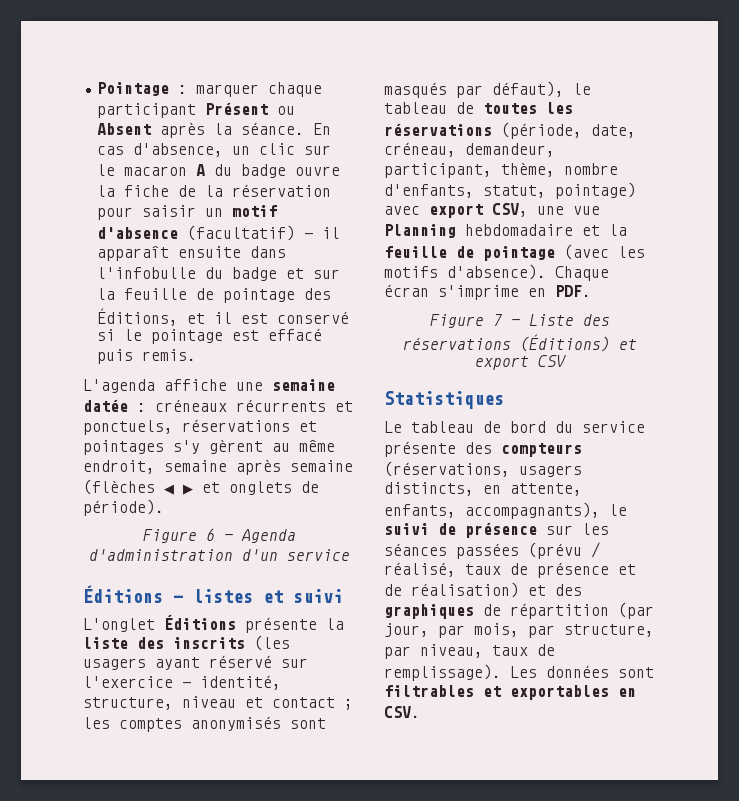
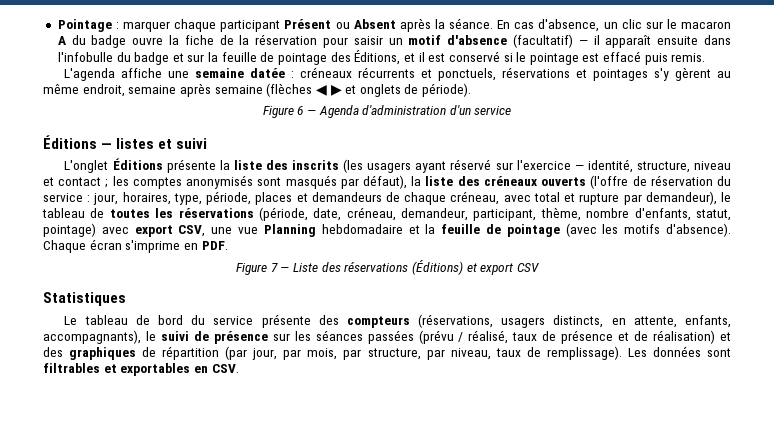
- L'onglet Éditions présente la liste des inscrits (les usagers ayant réservé sur l'exercice — identité, structure, niveau et contact ; les comptes anonymisés sont masqués par défaut), le tableau de toutes les réservations (période, date, créneau, demandeur, participant, thème, nombre d'enfants, statut, pointage) avec export CSV, une vue Planning hebdomadaire et la feuille de pointage (avec les motifs d'absence).
+ L'onglet Éditions présente la liste des inscrits (les usagers ayant réservé sur l'exercice — identité, structure, niveau et contact ; les comptes anonymisés sont masqués par défaut), la liste des créneaux ouverts (l'offre de réservation du service : jour, horaires, type, période, places et demandeurs de chaque créneau, avec total et rupture par demandeur), le tableau de toutes les réservations (période, date, créneau, demandeur, participant, thème, nombre d'enfants, statut, pointage) avec export CSV, une vue Planning hebdomadaire et la feuille de pointage (avec les motifs d'absence).

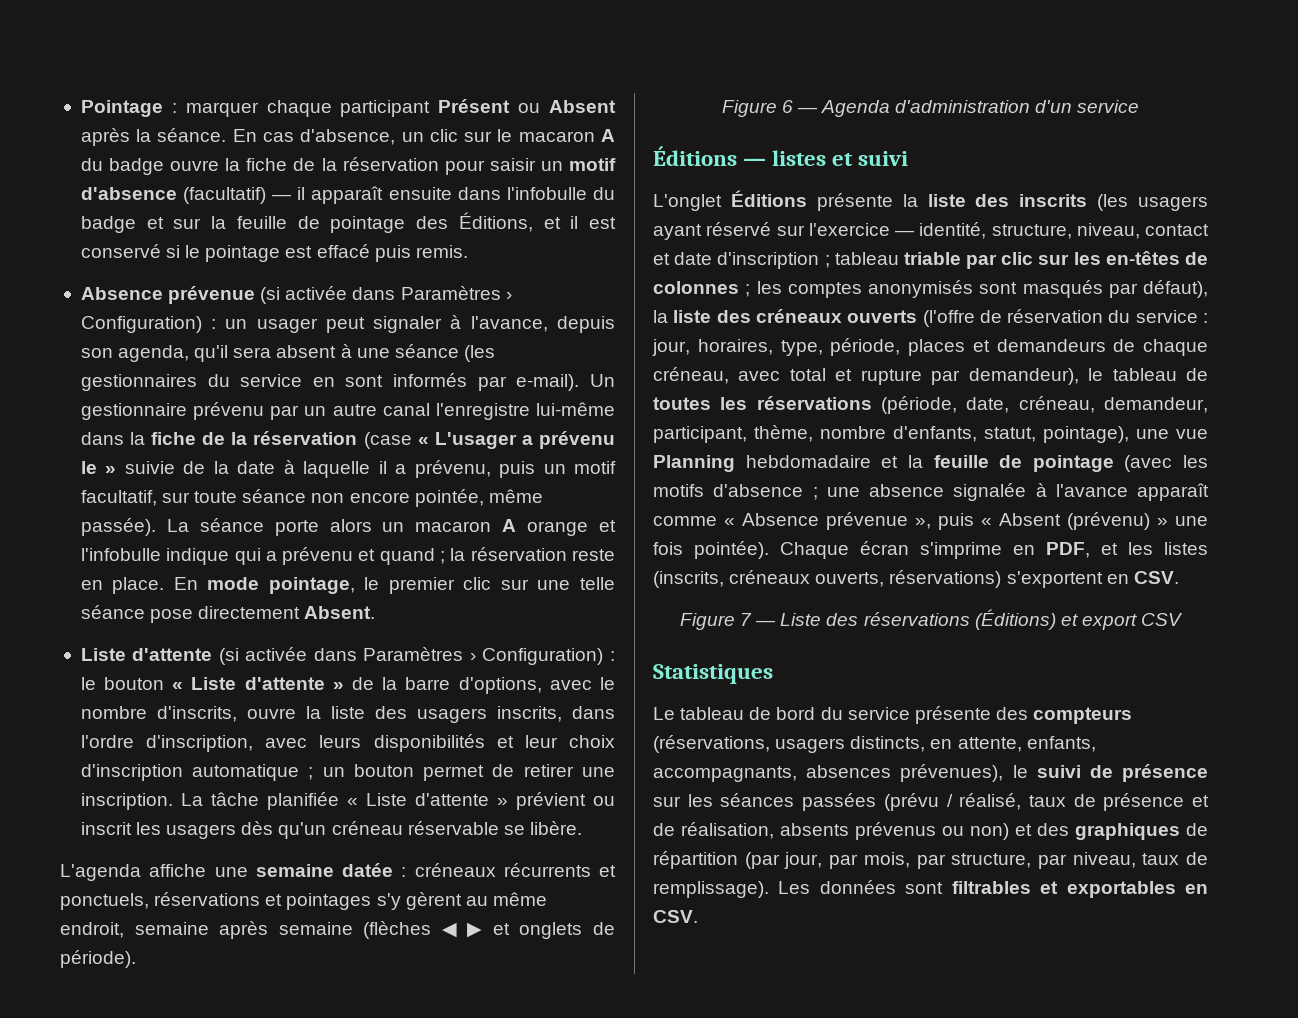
+ Absence prévenue (si activée dans Paramètres › Configuration) : un usager peut signaler à l'avance, depuis son agenda, qu'il sera absent à une séance (les gestionnaires du service en sont informés par e-mail). Un gestionnaire prévenu par un autre canal l'enregistre lui-même dans la fiche de la réservation (case « L'usager a prévenu le » suivie de la date à laquelle il a prévenu, puis un motif facultatif, sur toute séance non encore pointée, même passée). La séance porte alors un macaron A orange et l'infobulle indique qui a prévenu et quand ; la réservation reste en place. En mode pointage, le premier clic sur une telle séance pose directement Absent.
+ Liste d'attente (si activée dans Paramètres › Configuration) : le bouton « Liste d'attente » de la barre d'options, avec le nombre d'inscrits, ouvre la liste des usagers inscrits, dans l'ordre d'inscription, avec leurs disponibilités et leur choix d'inscription automatique ; un bouton permet de retirer une inscription. La tâche planifiée « Liste d'attente » prévient ou inscrit les usagers dès qu'un créneau réservable se libère.
- L'onglet Éditions présente la liste des inscrits (les usagers ayant réservé sur l'exercice — identité, structure, niveau et contact ;
+ L'onglet Éditions présente la liste des inscrits (les usagers ayant réservé sur l'exercice — identité, structure, niveau, contact et date d'inscription ; tableau triable par clic sur les en-têtes de colonnes ;
- jour, horaires, type, période, places et demandeurs de chaque créneau, avec total et rupture par demandeur), le tableau de toutes les réservations (période, date, créneau, demandeur, participant, thème, nombre d'enfants, statut, pointage) avec export CSV, une vue Planning hebdomadaire et la feuille de pointage (avec les motifs d'absence). Chaque écran s'imprime en PDF.
+ jour, horaires, type, période, places et demandeurs de chaque créneau, avec total et rupture par demandeur), le tableau de toutes les réservations (période, date, créneau, demandeur, participant, thème, nombre d'enfants, statut, pointage), une vue Planning hebdomadaire et la feuille de pointage (avec les motifs d'absence ; une absence signalée à l'avance apparaît comme « Absence prévenue », puis « Absent (prévenu) » une fois pointée). Chaque écran s'imprime en PDF, et les listes (inscrits, créneaux ouverts, réservations) s'exportent en CSV.
- Le tableau de bord du service présente des compteurs (réservations, usagers distincts, en attente, enfants, accompagnants), le suivi de présence sur les séances passées (prévu / réalisé, taux de présence et de réalisation) et des graphiques de répartition (par jour, par mois, par structure, par niveau, taux de remplissage).
+ Le tableau de bord du service présente des compteurs (réservations, usagers distincts, en attente, enfants, accompagnants, absences prévenues), le suivi de présence sur les séances passées (prévu / réalisé, taux de présence et de réalisation, absents prévenus ou non) et des graphiques de répartition (par jour, par mois, par structure, par niveau, taux de remplissage).

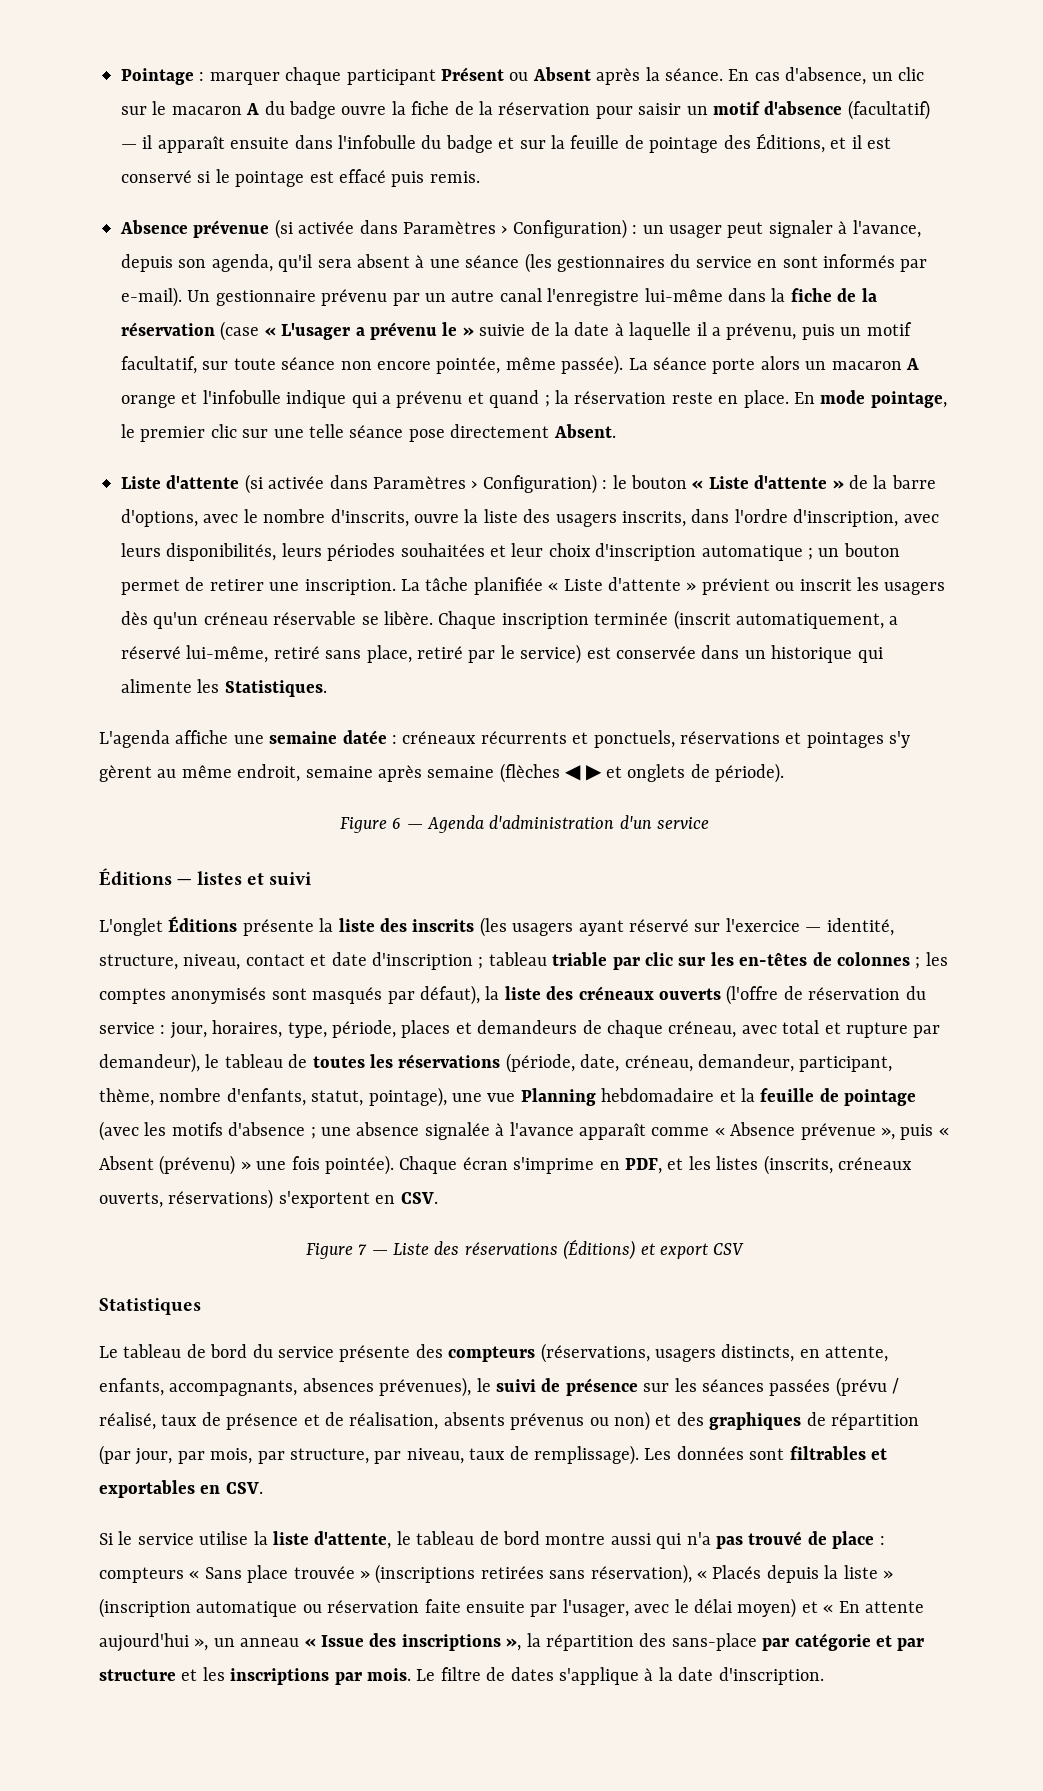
- Liste d'attente (si activée dans Paramètres › Configuration) : le bouton « Liste d'attente » de la barre d'options, avec le nombre d'inscrits, ouvre la liste des usagers inscrits, dans l'ordre d'inscription, avec leurs disponibilités et leur choix d'inscription automatique ; un bouton permet de retirer une inscription.
+ Liste d'attente (si activée dans Paramètres › Configuration) : le bouton « Liste d'attente » de la barre d'options, avec le nombre d'inscrits, ouvre la liste des usagers inscrits, dans l'ordre d'inscription, avec leurs disponibilités, leurs périodes souhaitées et leur choix d'inscription automatique ; un bouton permet de retirer une inscription.
+ Chaque inscription terminée (inscrit automatiquement, a réservé lui-même, retiré sans place, retiré par le service) est conservée dans un historique qui alimente les Statistiques.
+ Si le service utilise la liste d'attente, le tableau de bord montre aussi qui n'a pas trouvé de place : compteurs « Sans place trouvée » (inscriptions retirées sans réservation), « Placés depuis la liste » (inscription automatique ou réservation faite ensuite par l'usager, avec le délai moyen) et « En attente aujourd'hui », un anneau « Issue des inscriptions », la répartition des sans-place par catégorie et par structure et les inscriptions par mois. Le filtre de dates s'applique à la date d'inscription.

